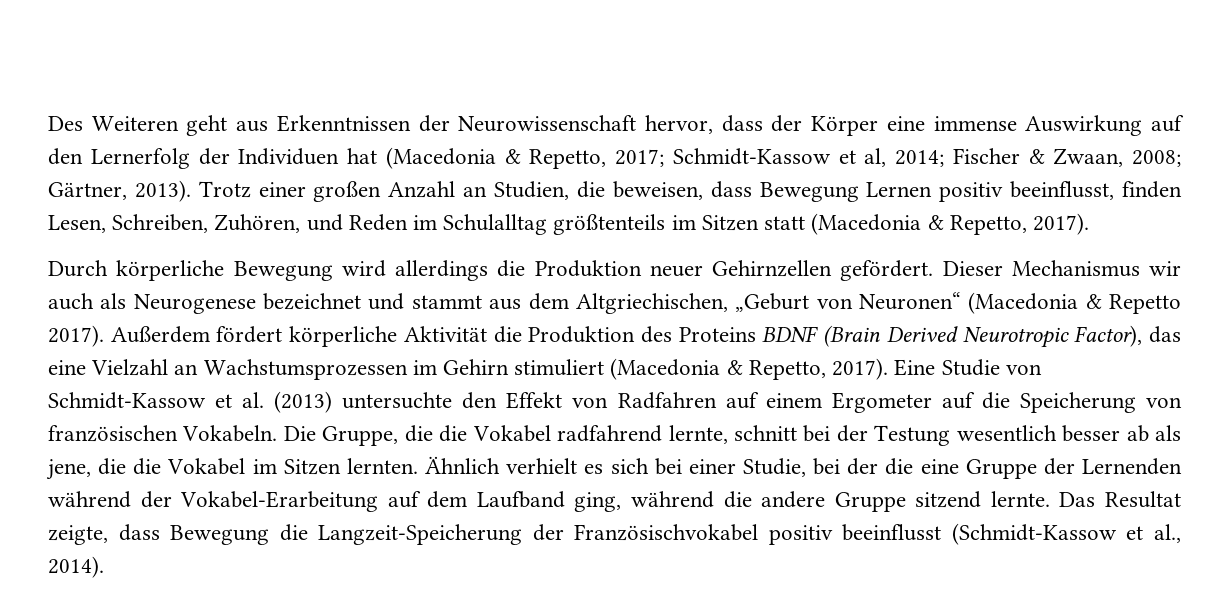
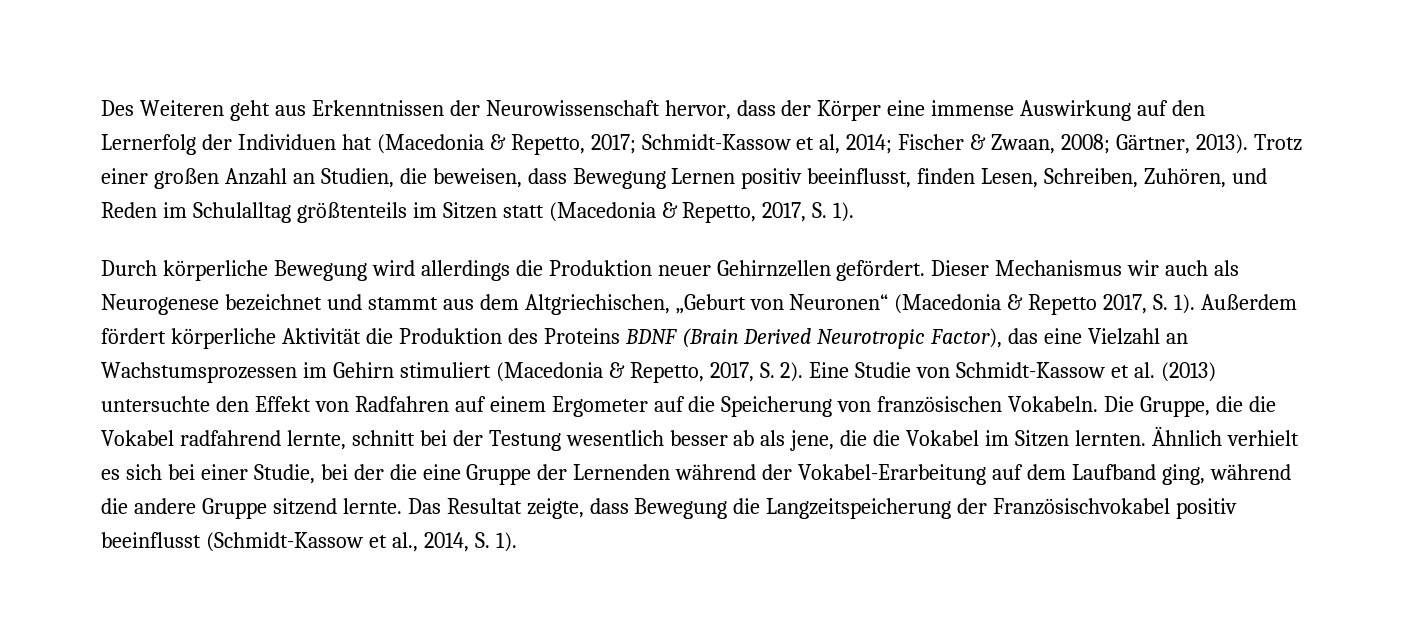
- Trotz einer großen Anzahl an Studien, die beweisen, dass Bewegung Lernen positiv beeinflusst, finden Lesen, Schreiben, Zuhören, und Reden im Schulalltag größtenteils im Sitzen statt (Macedonia & Repetto, 2017).
+ Trotz einer großen Anzahl an Studien, die beweisen, dass Bewegung Lernen positiv beeinflusst, finden Lesen, Schreiben, Zuhören, und Reden im Schulalltag größtenteils im Sitzen statt (Macedonia & Repetto, 2017, S. 1).
- Dieser Mechanismus wir auch als Neurogenese bezeichnet und stammt aus dem Altgriechischen, „Geburt von Neuronen“ (Macedonia & Repetto 2017).
+ Dieser Mechanismus wir auch als Neurogenese bezeichnet und stammt aus dem Altgriechischen, „Geburt von Neuronen“ (Macedonia & Repetto 2017, S. 1).
- Außerdem fördert körperliche Aktivität die Produktion des Proteins BDNF (Brain Derived Neurotropic Factor), das eine Vielzahl an Wachstumsprozessen im Gehirn stimuliert (Macedonia & Repetto, 2017).
+ Außerdem fördert körperliche Aktivität die Produktion des Proteins BDNF (Brain Derived Neurotropic Factor), das eine Vielzahl an Wachstumsprozessen im Gehirn stimuliert (Macedonia & Repetto, 2017, S. 2).
- Das Resultat zeigte, dass Bewegung die Langzeit-Speicherung der Französischvokabel positiv beeinflusst (Schmidt-Kassow et al., 2014).
+ Das Resultat zeigte, dass Bewegung die Langzeitspeicherung der Französischvokabel positiv beeinflusst (Schmidt-Kassow et al., 2014, S. 1).

